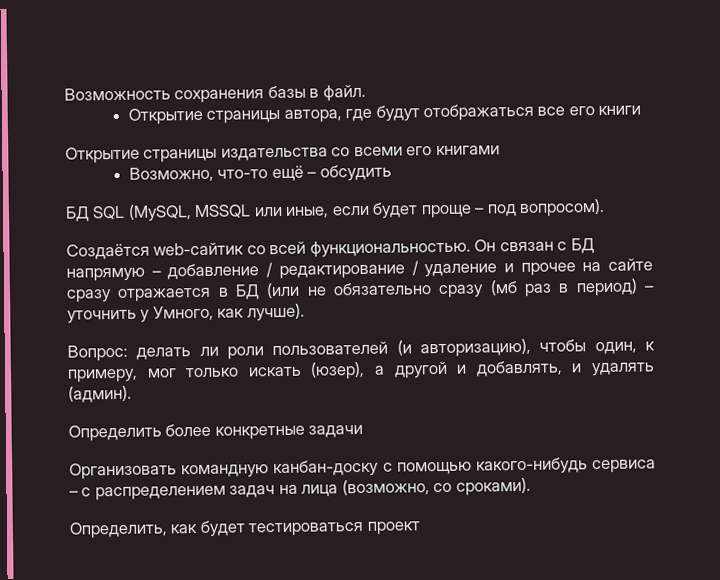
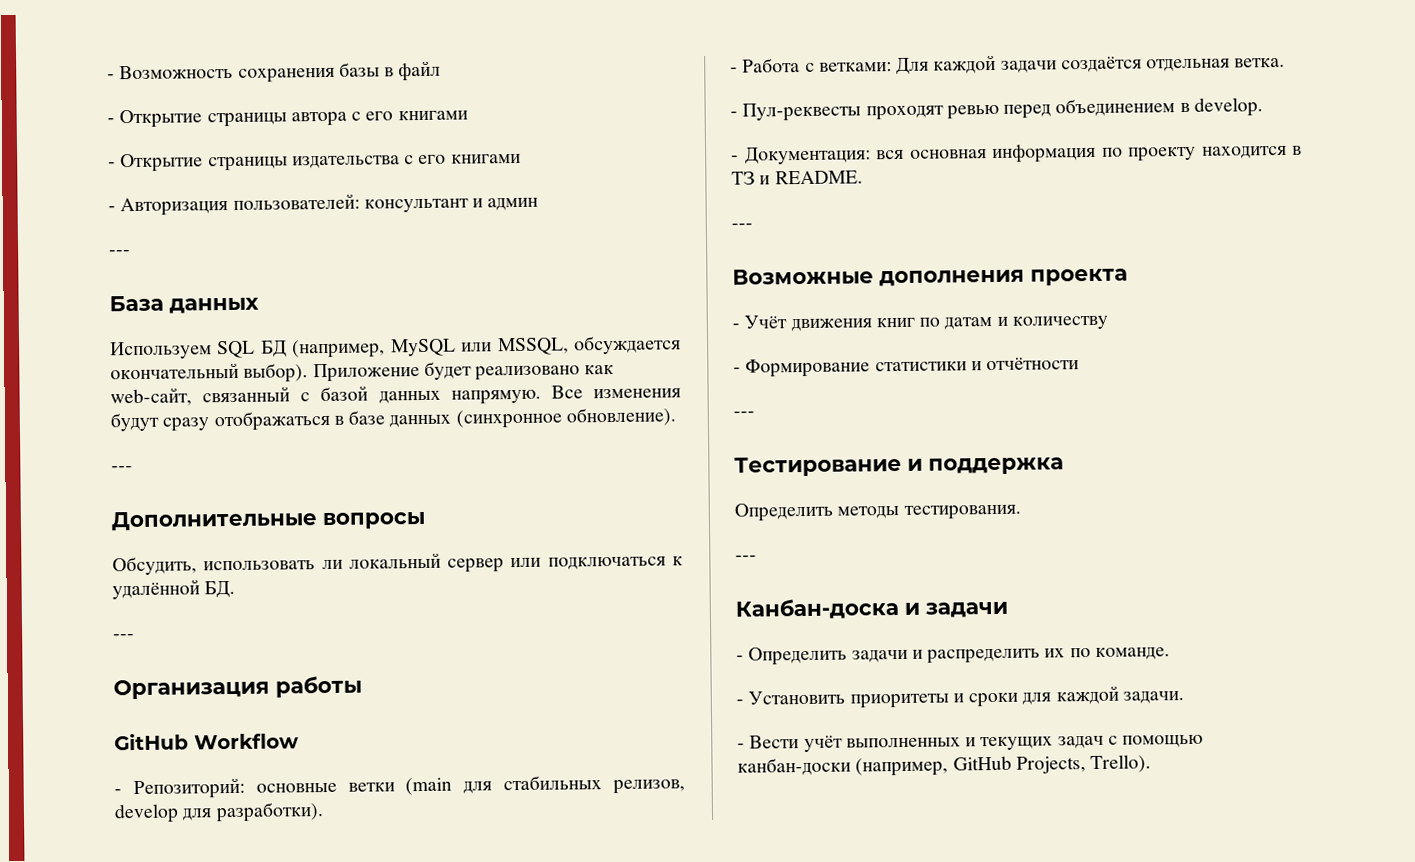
- Возможность сохранения базы в файл.
- Открытие страницы автора, где будут отображаться все его книги
- Открытие страницы издательства со всеми его книгами
- Возможно, что-то ещё – обсудить
- БД SQL (MySQL, MSSQL или иные, если будет проще – под вопросом).
- Создаётся web-сайтик со всей функциональностью. Он связан с БД напрямую – добавление / редактирование / удаление и прочее на сайте сразу отражается в БД (или не обязательно сразу (мб раз в период) – уточнить у Умного, как лучше).
- Вопрос: делать ли роли пользователей (и авторизацию), чтобы один, к примеру, мог только искать (юзер), а другой и добавлять, и удалять (админ).
- Определить более конкретные задачи
- Организовать командную канбан-доску с помощью какого-нибудь сервиса – с распределением задач на лица (возможно, со сроками).
- Определить, как будет тестироваться проект
+ - Возможность сохранения базы в файл
+ - Открытие страницы автора с его книгами
+ - Открытие страницы издательства с его книгами
+ - Авторизация пользователей: консультант и админ
+ ---
+ База данных
+ Используем SQL БД (например, MySQL или MSSQL, обсуждается окончательный выбор). Приложение будет реализовано как web-сайт, связанный с базой данных напрямую. Все изменения будут сразу отображаться в базе данных (синхронное обновление).
+ ---
+ Дополнительные вопросы
+ Обсудить, использовать ли локальный сервер или подключаться к удалённой БД.
+ ---
+ Организация работы
+ GitHub Workflow
+ - Репозиторий: основные ветки (main для стабильных релизов, develop для разработки).
+ - Работа с ветками: Для каждой задачи создаётся отдельная ветка.
+ - Пул-реквесты проходят ревью перед объединением в develop.
+ - Документация: вся основная информация по проекту находится в ТЗ и README.
+ ---
+ Возможные дополнения проекта
+ - Учёт движения книг по датам и количеству
+ - Формирование статистики и отчётности
+ ---
+ Тестирование и поддержка
+ Определить методы тестирования.
+ ---
+ Канбан-доска и задачи
+ - Определить задачи и распределить их по команде.
+ - Установить приоритеты и сроки для каждой задачи.
+ - Вести учёт выполненных и текущих задач с помощью канбан-доски (например, GitHub Projects, Trello).

